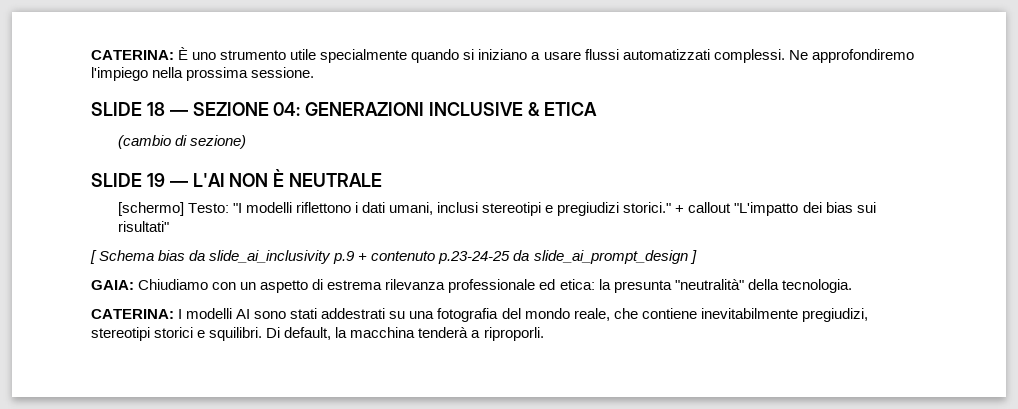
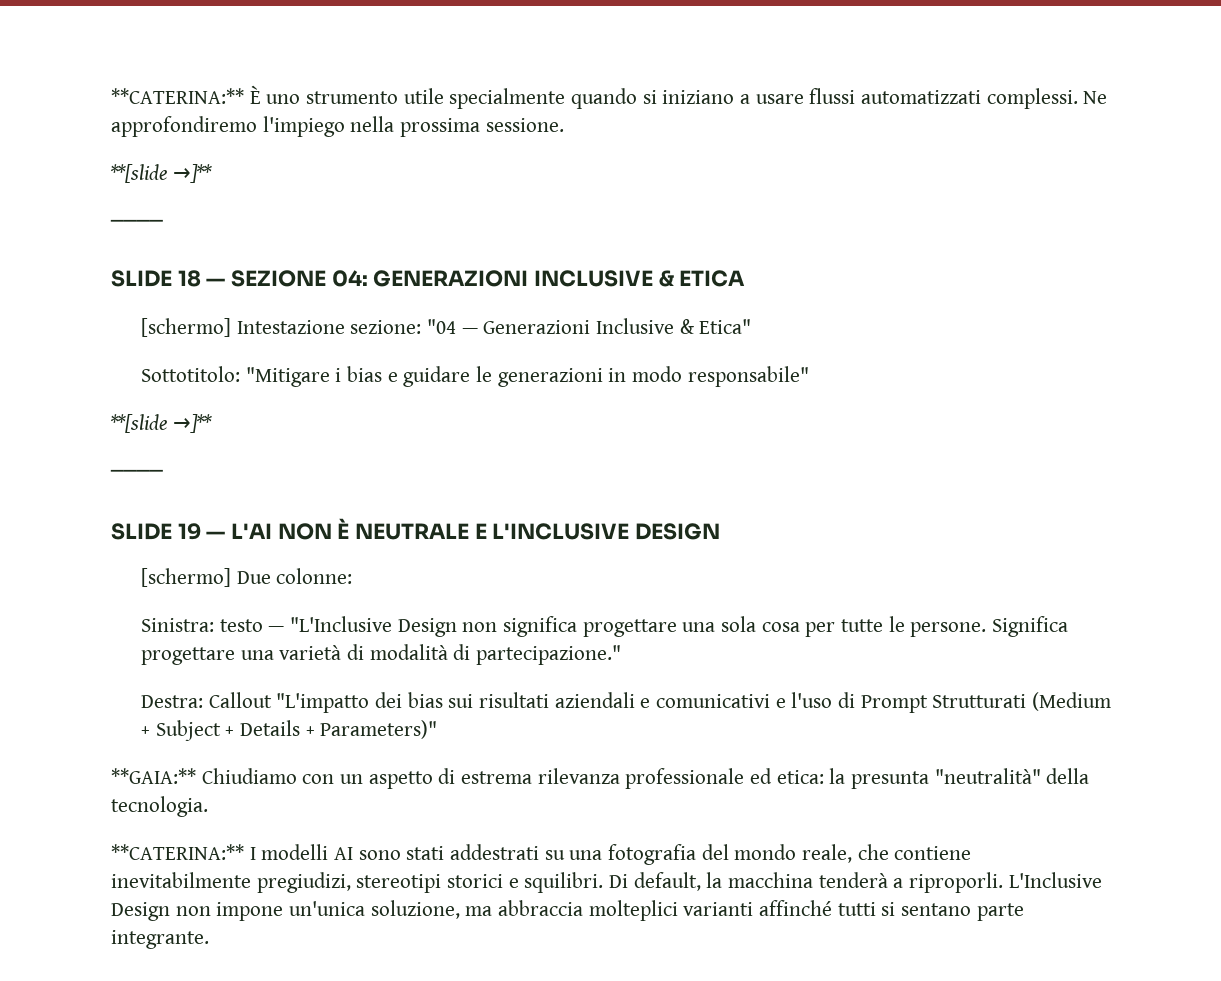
- CATERINA: È uno strumento utile specialmente quando si iniziano a usare flussi automatizzati complessi.
+ **CATERINA:** È uno strumento utile specialmente quando si iniziano a usare flussi automatizzati complessi.
  Ne approfondiremo l'impiego nella prossima sessione.
+ **[slide →]**
+ ────
- (cambio di sezione)
+ [schermo] Intestazione sezione: "04 — Generazioni Inclusive & Etica"
+ Sottotitolo: "Mitigare i bias e guidare le generazioni in modo responsabile"
+ **[slide →]**
+ ────
- SLIDE 19 — L'AI NON È NEUTRALE
- [schermo] Testo: "I modelli riflettono i dati umani, inclusi stereotipi e pregiudizi storici." + callout "L'impatto dei bias sui risultati"
- [ Schema bias da slide_ai_inclusivity p.9 + contenuto p.23-24-25 da slide_ai_prompt_design ]
- GAIA: Chiudiamo con un aspetto di estrema rilevanza professionale ed etica: la presunta "neutralità" della tecnologia.
+ SLIDE 19 — L'AI NON È NEUTRALE E L'INCLUSIVE DESIGN
+ [schermo] Due colonne:
+ Sinistra: testo — "L'Inclusive Design non significa progettare una sola cosa per tutte le persone. Significa progettare una varietà di modalità di partecipazione."
+ Destra: Callout "L'impatto dei bias sui risultati aziendali e comunicativi e l'uso di Prompt Strutturati (Medium + Subject + Details + Parameters)"
+ **GAIA:** Chiudiamo con un aspetto di estrema rilevanza professionale ed etica: la presunta "neutralità" della tecnologia.
- CATERINA: I modelli AI sono stati addestrati su una fotografia del mondo reale, che contiene inevitabilmente pregiudizi, stereotipi storici e squilibri.
+ **CATERINA:** I modelli AI sono stati addestrati su una fotografia del mondo reale, che contiene inevitabilmente pregiudizi, stereotipi storici e squilibri.
+ L'Inclusive Design non impone un'unica soluzione, ma abbraccia molteplici varianti affinché tutti si sentano parte integrante.

